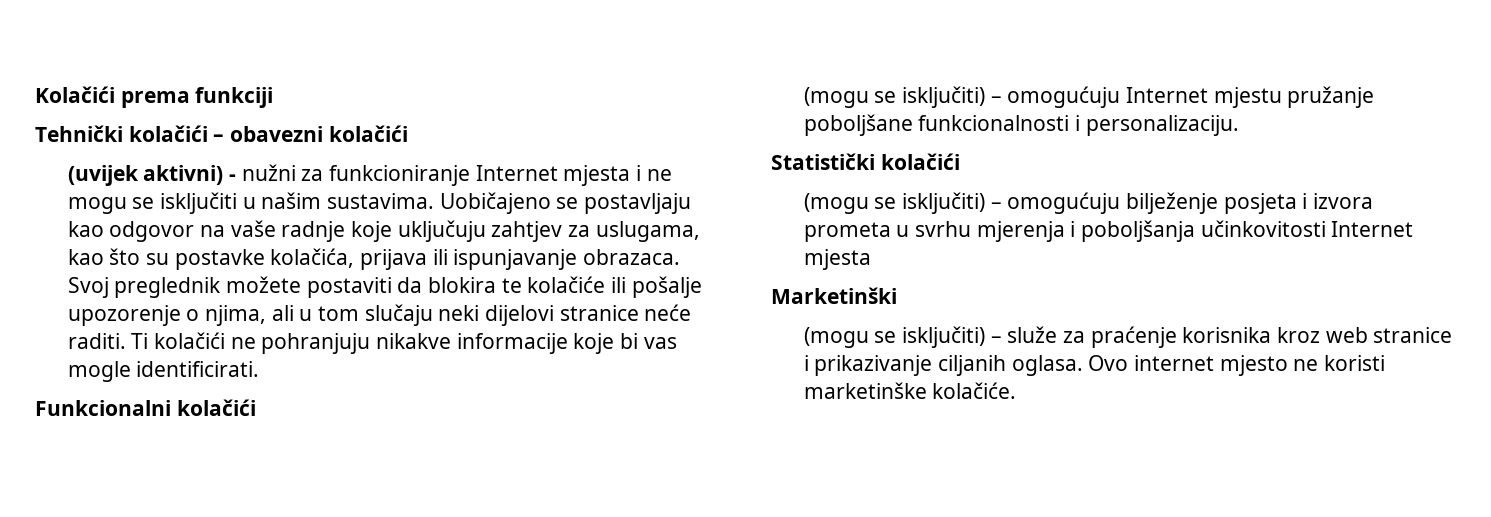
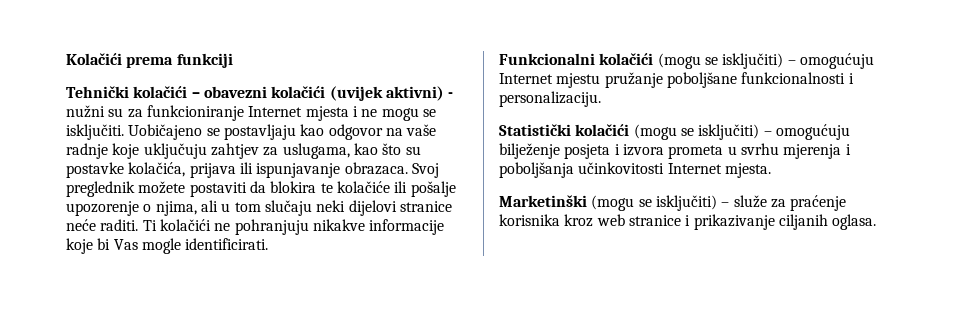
- Tehnički kolačići – obavezni kolačići
- (uvijek aktivni) - nužni za funkcioniranje Internet mjesta i ne mogu se isključiti u našim sustavima.
+ Tehnički kolačići – obavezni kolačići (uvijek aktivni) - nužni su za funkcioniranje Internet mjesta i ne mogu se isključiti.
- Ti kolačići ne pohranjuju nikakve informacije koje bi vas mogle identificirati.
+ Ti kolačići ne pohranjuju nikakve informacije koje bi Vas mogle identificirati.
- Funkcionalni kolačići
- (mogu se isključiti) – omogućuju Internet mjestu pružanje poboljšane funkcionalnosti i personalizaciju.
+ Funkcionalni kolačići (mogu se isključiti) – omogućuju Internet mjestu pružanje poboljšane funkcionalnosti i personalizaciju.
- Statistički kolačići
- (mogu se isključiti) – omogućuju bilježenje posjeta i izvora prometa u svrhu mjerenja i poboljšanja učinkovitosti Internet mjesta
+ Statistički kolačići (mogu se isključiti) – omogućuju bilježenje posjeta i izvora prometa u svrhu mjerenja i poboljšanja učinkovitosti Internet mjesta.
- Marketinški
- (mogu se isključiti) – služe za praćenje korisnika kroz web stranice i prikazivanje ciljanih oglasa. Ovo internet mjesto ne koristi marketinške kolačiće.
+ Marketinški (mogu se isključiti) – služe za praćenje korisnika kroz web stranice i prikazivanje ciljanih oglasa.

